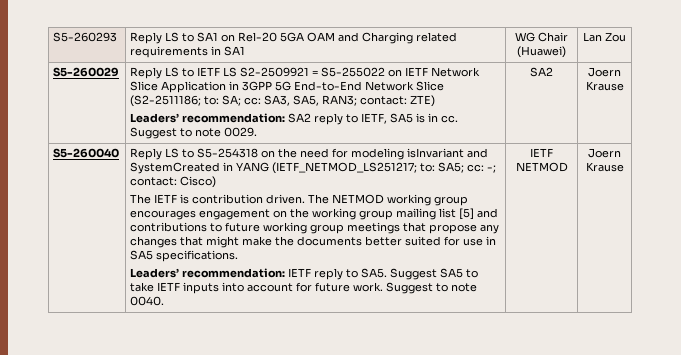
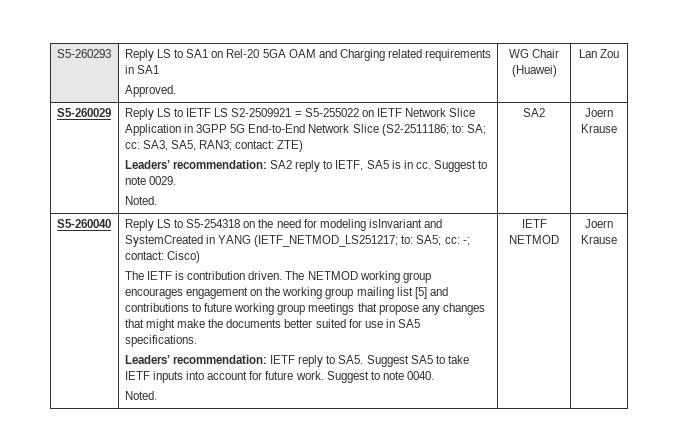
- S5-260293 | Reply LS to SA1 on Rel-20 5GA OAM and Charging related requirements in SA1 | WG Chair (Huawei) | Lan Zou
+ S5-260293 | Reply LS to SA1 on Rel-20 5GA OAM and Charging related requirements in SA1
+ Approved. | WG Chair (Huawei) | Lan Zou
  Suggest to note 0029.
+ Noted.
  Suggest to note 0040.
+ Noted.

